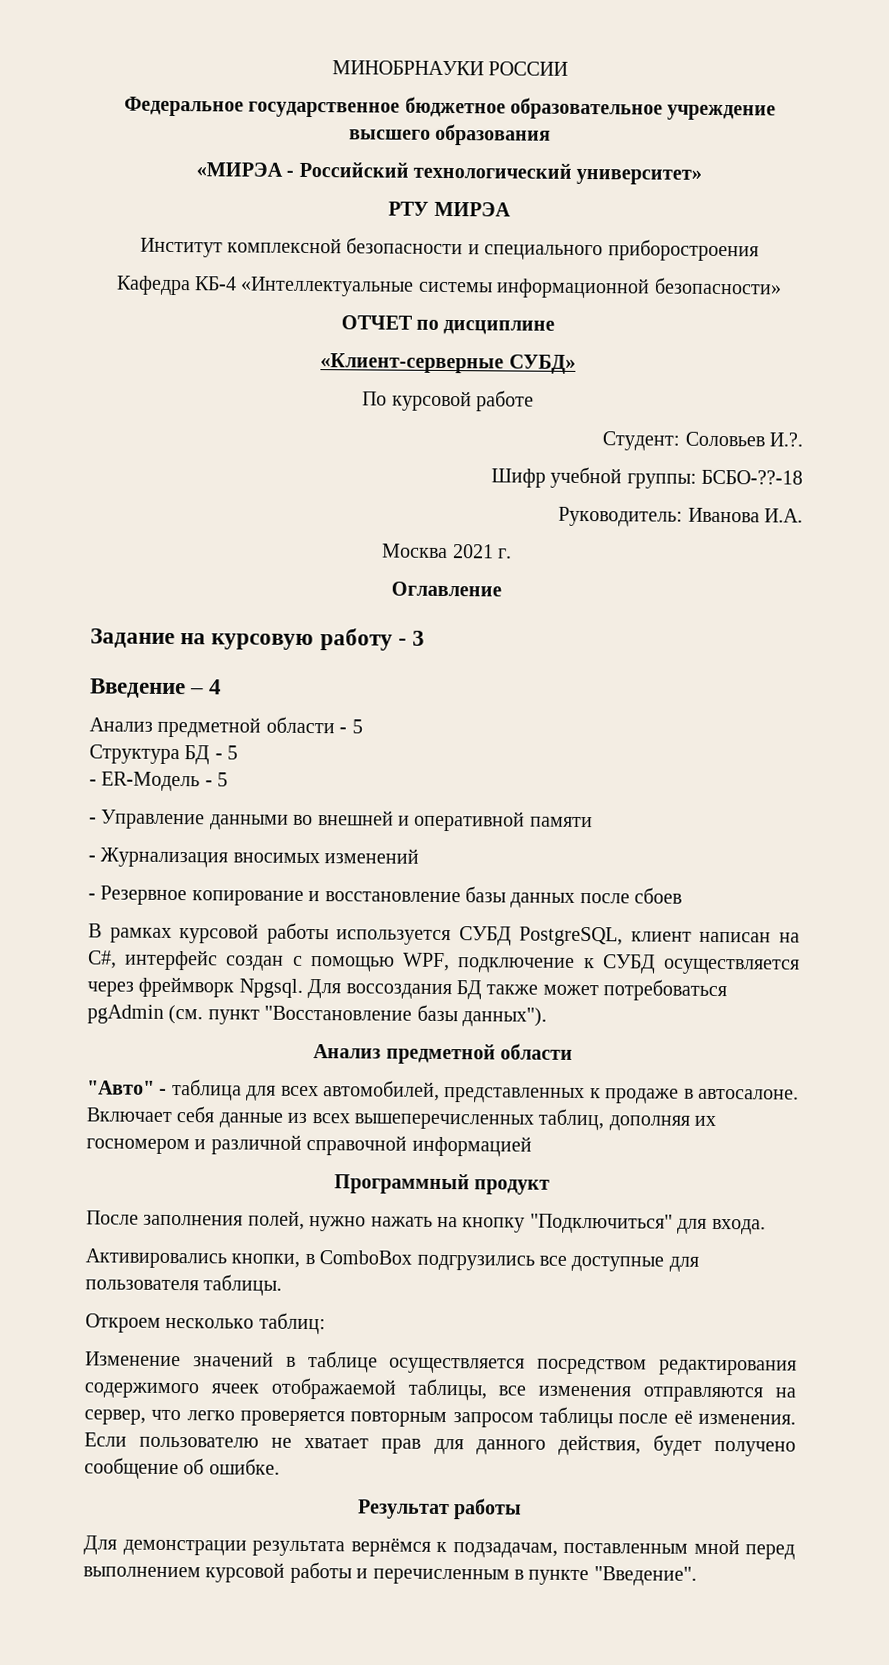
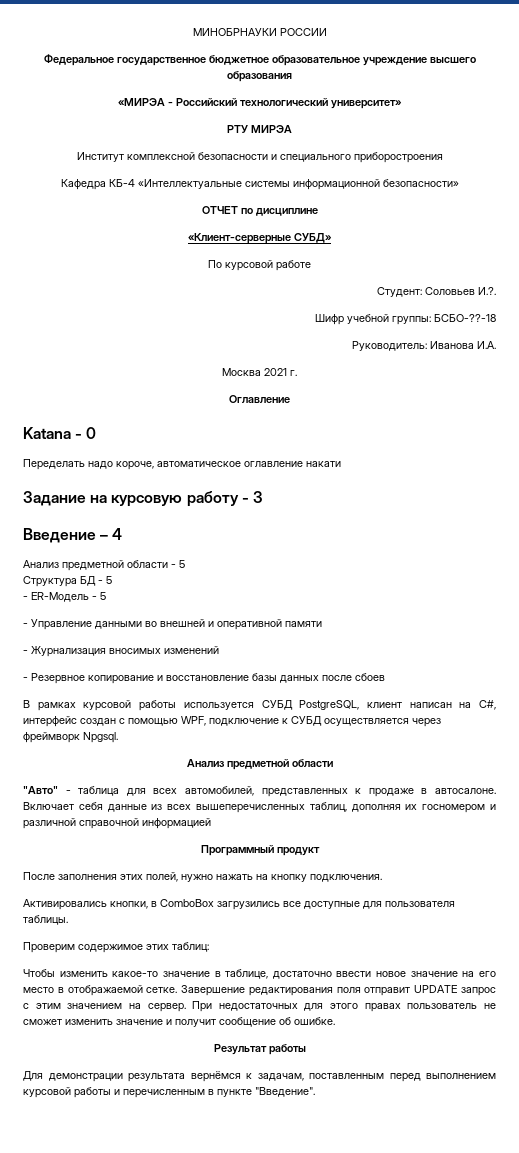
+ Katana - 0
+ Переделать надо короче, автоматическое оглавление накати
- Для воссоздания БД также может потребоваться pgAdmin (см. пункт "Восстановление базы данных").
- После заполнения полей, нужно нажать на кнопку "Подключиться" для входа.
+ После заполнения этих полей, нужно нажать на кнопку подключения.
- Активировались кнопки, в ComboBox подгрузились все доступные для пользователя таблицы.
+ Активировались кнопки, в ComboBox загрузились все доступные для пользователя таблицы.
- Откроем несколько таблиц:
- Изменение значений в таблице осуществляется посредством редактирования содержимого ячеек отображаемой таблицы, все изменения отправляются на сервер, что легко проверяется повторным запросом таблицы после её изменения. Если пользователю не хватает прав для данного действия, будет получено сообщение об ошибке.
+ Проверим содержимое этих таблиц:
+ Чтобы изменить какое-то значение в таблице, достаточно ввести новое значение на его место в отображаемой сетке. Завершение редактирования поля отправит UPDATE запрос с этим значением на сервер. При недостаточных для этого правах пользователь не сможет изменить значение и получит сообщение об ошибке.
- Для демонстрации результата вернёмся к подзадачам, поставленным мной перед выполнением курсовой работы и перечисленным в пункте "Введение".
+ Для демонстрации результата вернёмся к задачам, поставленным перед выполнением курсовой работы и перечисленным в пункте "Введение".

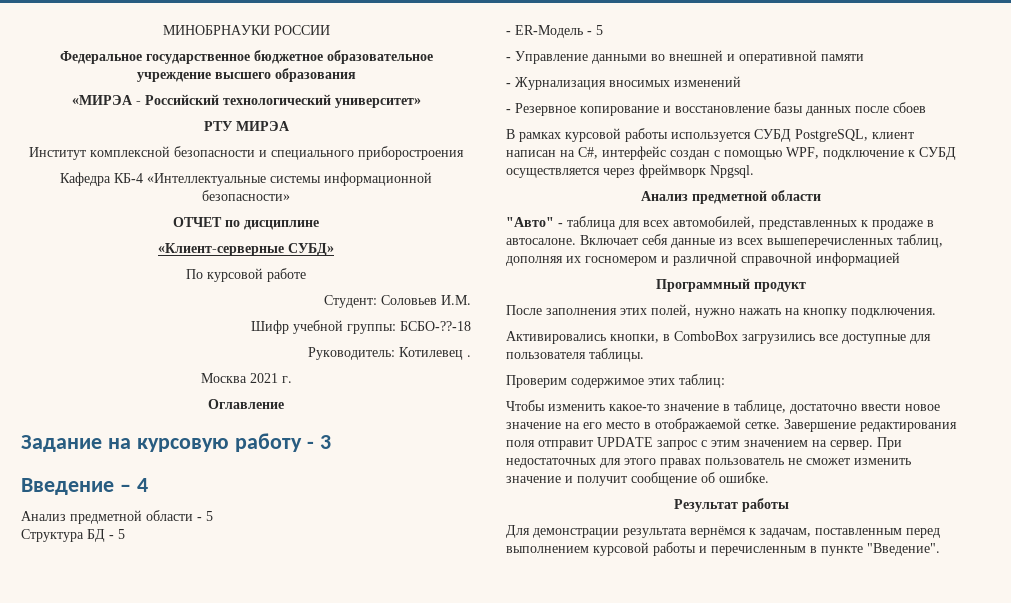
- Студент: Соловьев И.?.
+ Студент: Соловьев И.М.
- Руководитель: Иванова И.А.
+ Руководитель: Котилевец .
- Katana - 0
- Переделать надо короче, автоматическое оглавление накати

